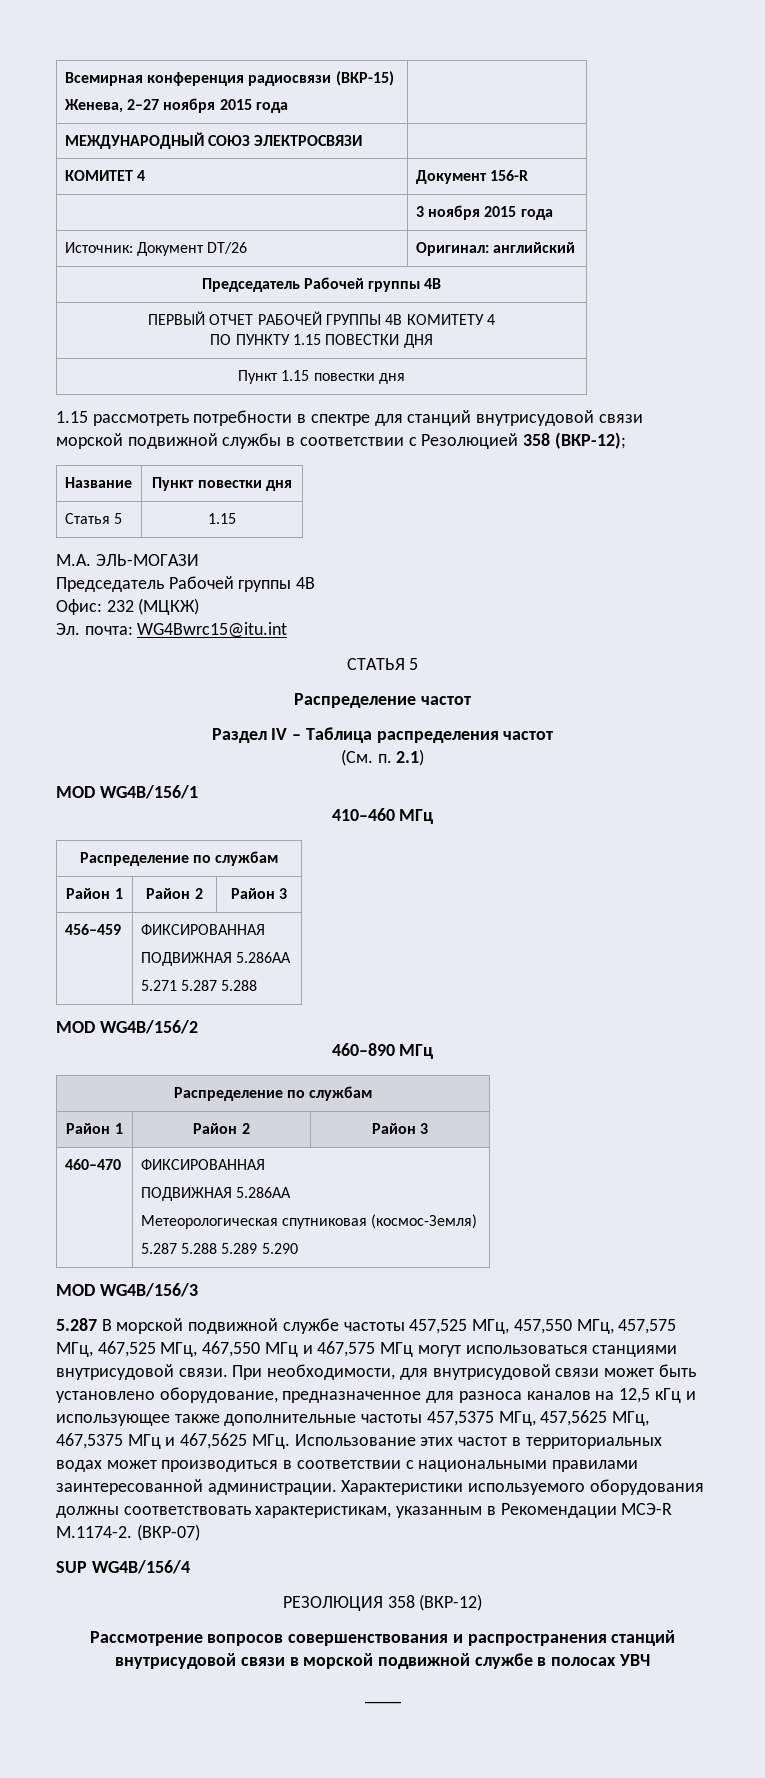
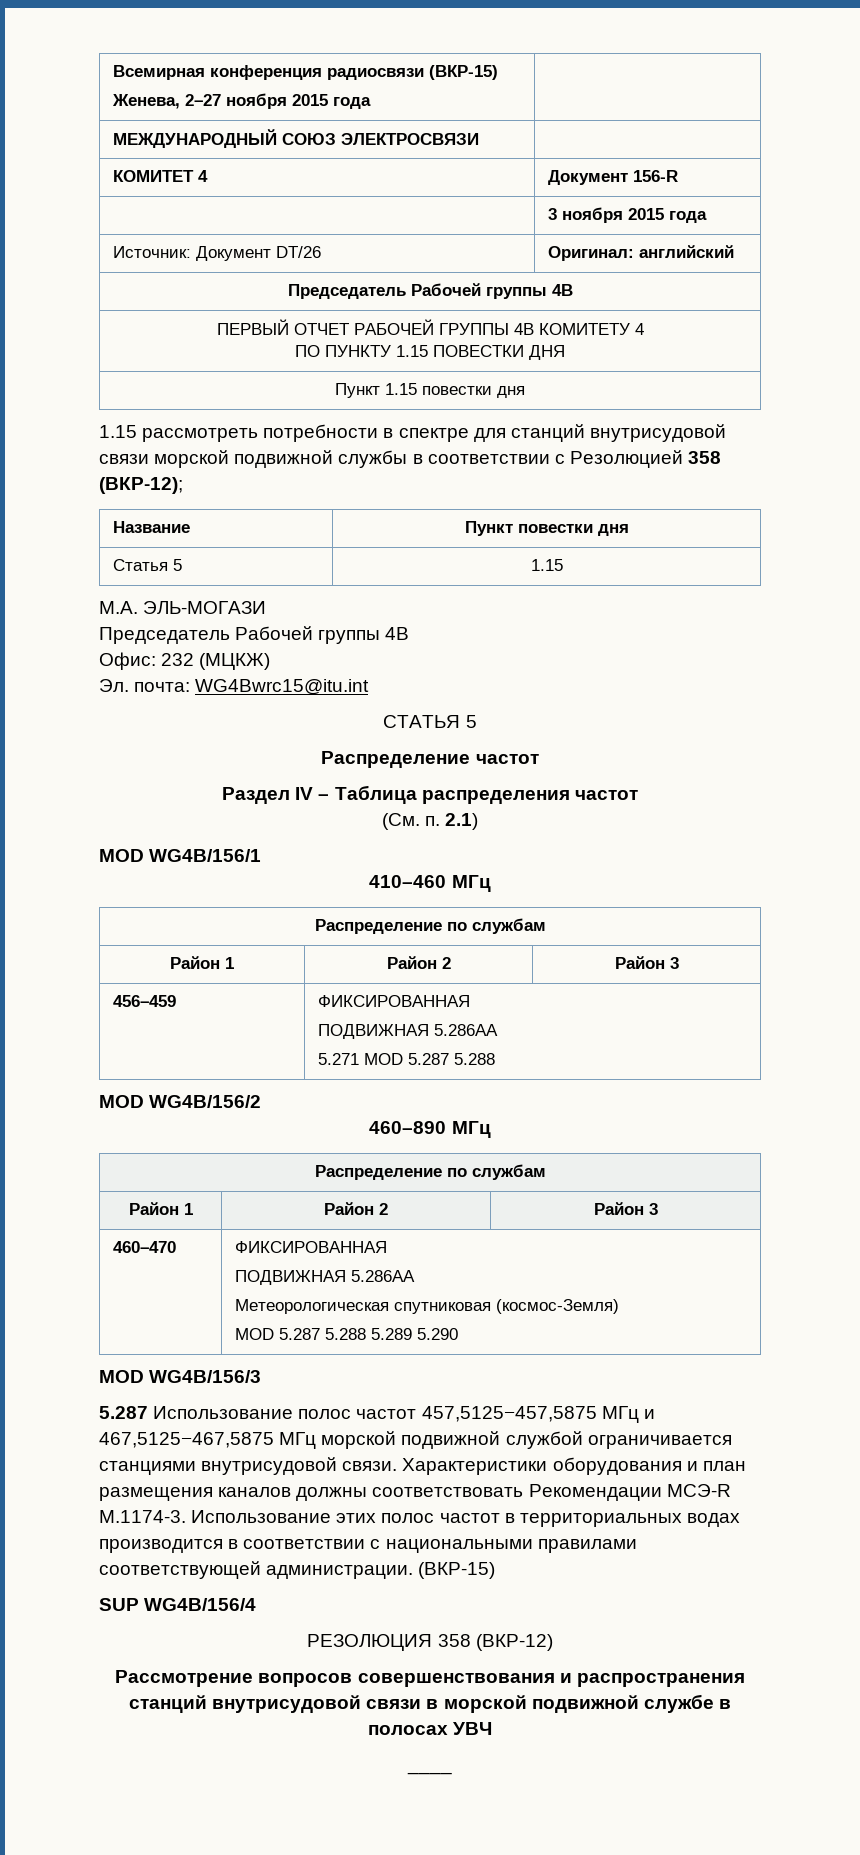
  456–459 | ФИКСИРОВАННАЯ
  ПОДВИЖНАЯ 5.286АА
- 5.271 5.287 5.288
+ 5.271 MOD 5.287 5.288
  460–470 | ФИКСИРОВАННАЯ
  ПОДВИЖНАЯ 5.286АА
  Метеорологическая спутниковая (космос-Земля)
- 5.287 5.288 5.289 5.290
+ MOD 5.287 5.288 5.289 5.290
- 5.287 В морской подвижной службе частоты 457,525 МГц, 457,550 МГц, 457,575 МГц, 467,525 МГц, 467,550 МГц и 467,575 МГц могут использоваться станциями внутрисудовой связи. При необходимости, для внутрисудовой связи может быть установлено оборудование, предназначенное для разноса каналов на 12,5 кГц и использующее также дополнительные частоты 457,5375 МГц, 457,5625 МГц, 467,5375 МГц и 467,5625 МГц. Использование этих частот в территориальных водах может производиться в соответствии с национальными правилами заинтересованной администрации. Характеристики используемого оборудования должны соответствовать характеристикам, указанным в Рекомендации МСЭ-R M.1174-2. (ВКР-07)
+ 5.287 Использование полос частот 457,5125−457,5875 МГц и 467,5125−467,5875 МГц морской подвижной службой ограничивается станциями внутрисудовой связи. Характеристики оборудования и план размещения каналов должны соответствовать Рекомендации МСЭ-R M.1174-3. Использование этих полос частот в территориальных водах производится в соответствии с национальными правилами соответствующей администрации. (ВКР-15)

